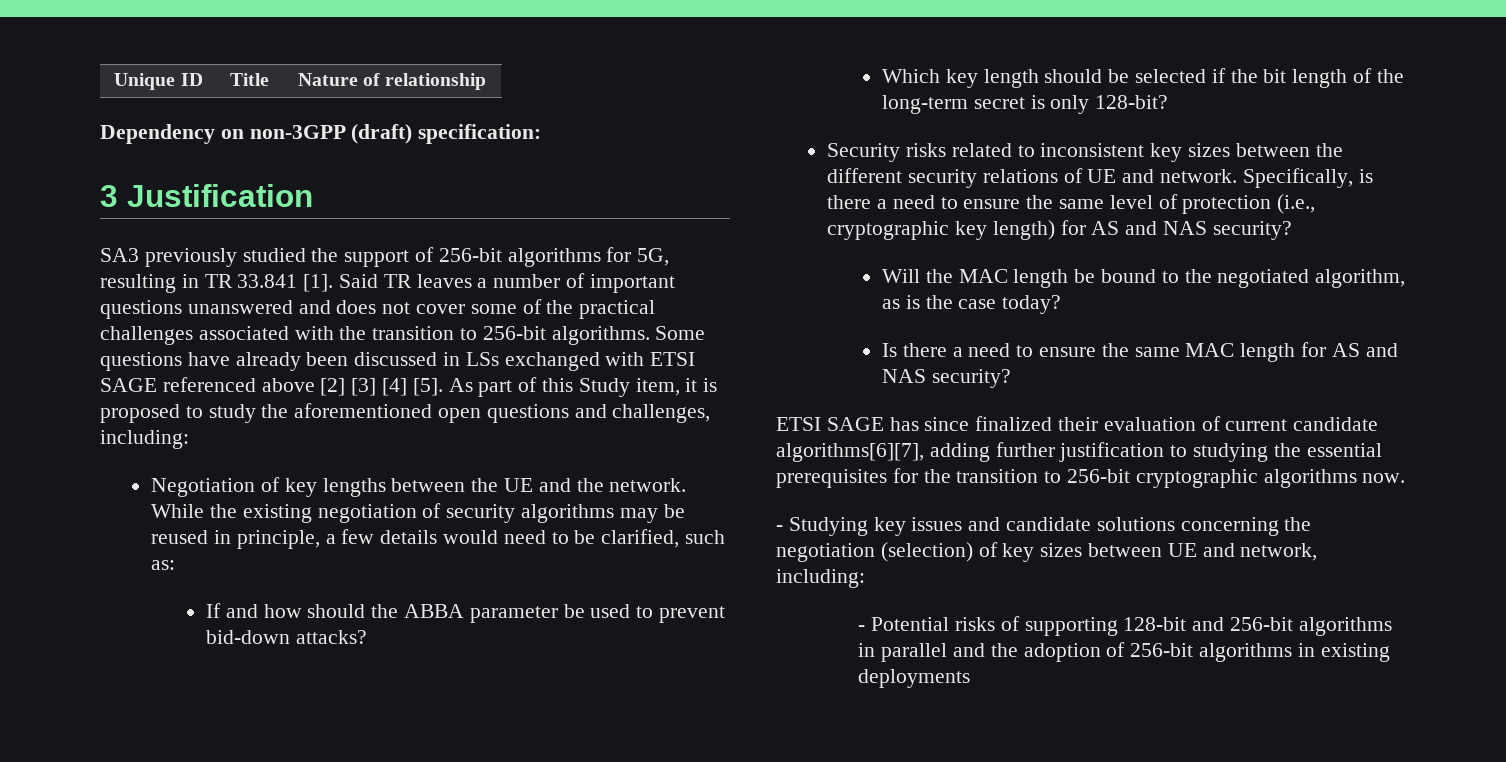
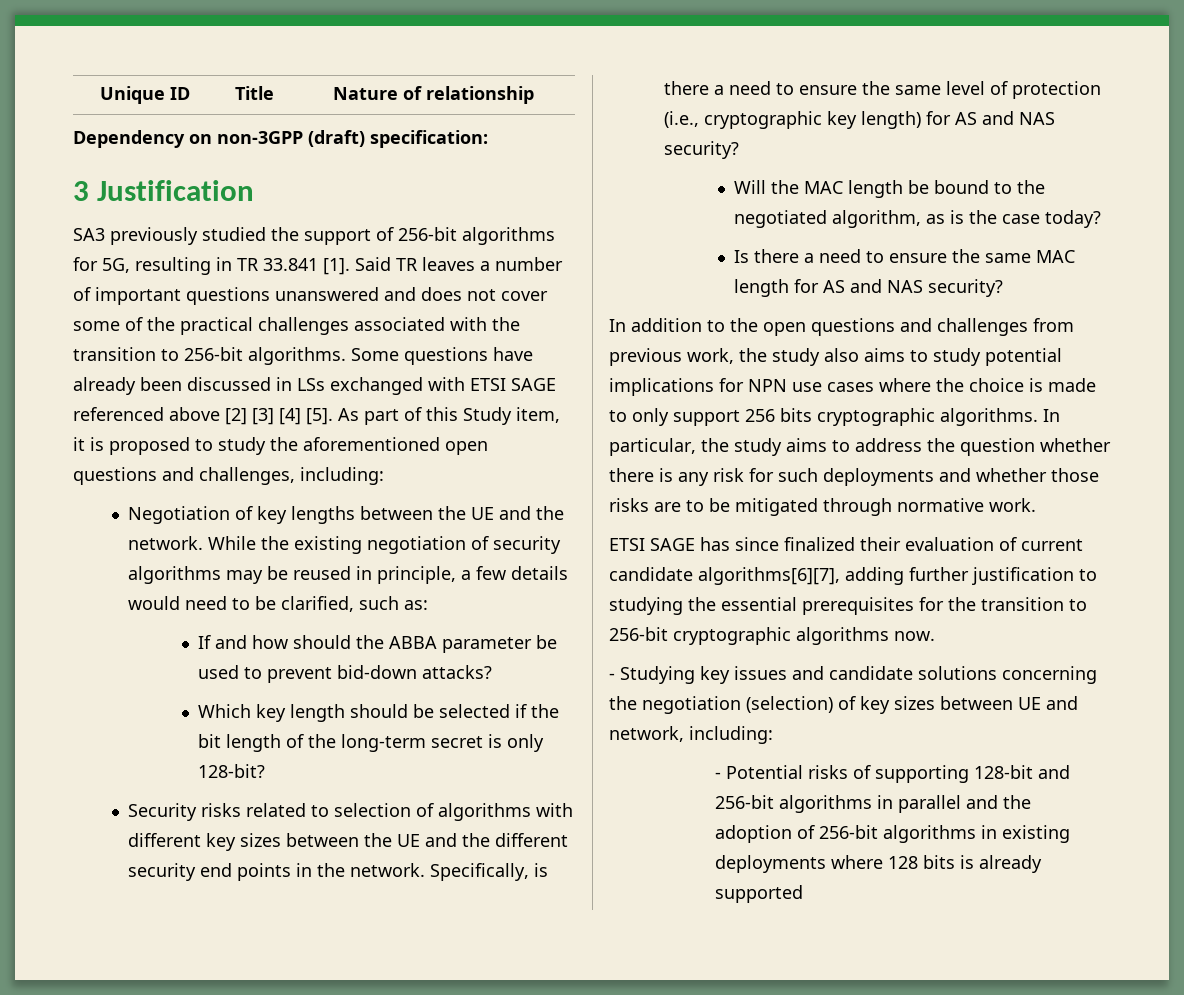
- Security risks related to inconsistent key sizes between the different security relations of UE and network.
+ Security risks related to selection of algorithms with different key sizes between the UE and the different security end points in the network.
+ In addition to the open questions and challenges from previous work, the study also aims to study potential implications for NPN use cases where the choice is made to only support 256 bits cryptographic algorithms. In particular, the study aims to address the question whether there is any risk for such deployments and whether those risks are to be mitigated through normative work.
- - Potential risks of supporting 128-bit and 256-bit algorithms in parallel and the adoption of 256-bit algorithms in existing deployments
+ - Potential risks of supporting 128-bit and 256-bit algorithms in parallel and the adoption of 256-bit algorithms in existing deployments where 128 bits is already supported

